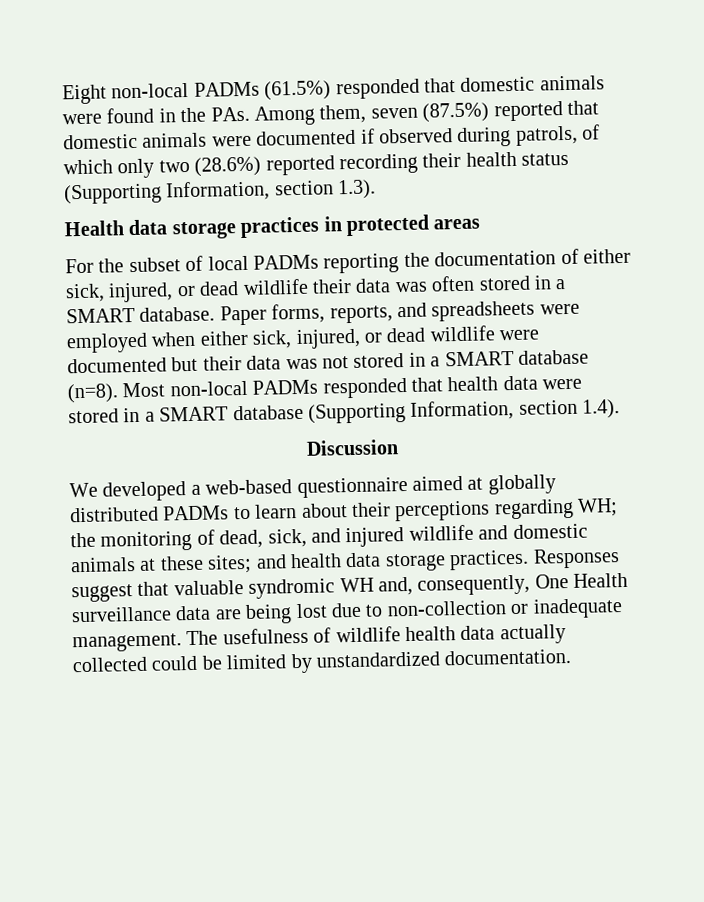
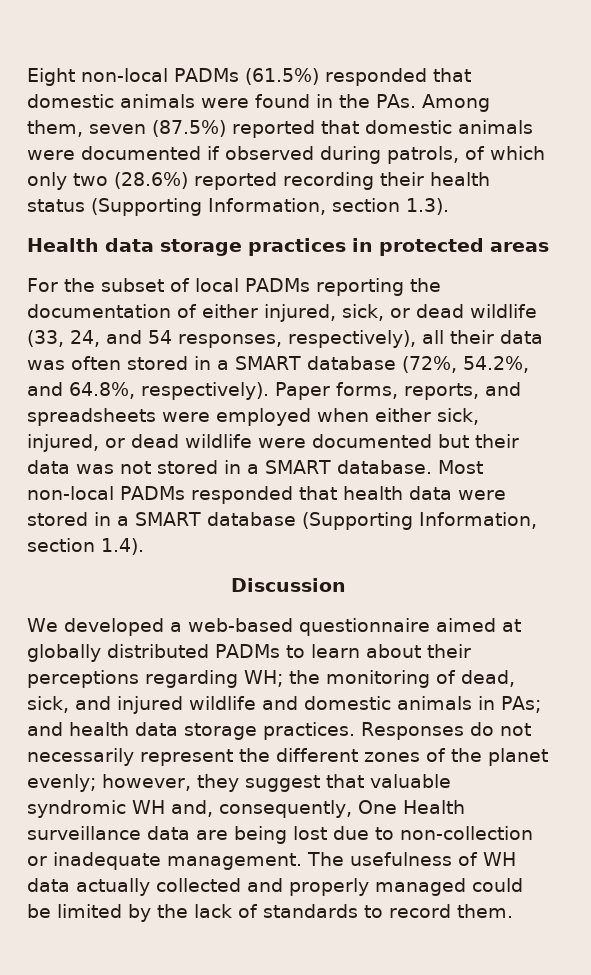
- For the subset of local PADMs reporting the documentation of either sick, injured, or dead wildlife their data was often stored in a SMART database.
+ For the subset of local PADMs reporting the documentation of either injured, sick, or dead wildlife (33, 24, and 54 responses, respectively), all their data was often stored in a SMART database (72%, 54.2%, and 64.8%, respectively).
- Paper forms, reports, and spreadsheets were employed when either sick, injured, or dead wildlife were documented but their data was not stored in a SMART database (n=8).
+ Paper forms, reports, and spreadsheets were employed when either sick, injured, or dead wildlife were documented but their data was not stored in a SMART database.
- We developed a web-based questionnaire aimed at globally distributed PADMs to learn about their perceptions regarding WH; the monitoring of dead, sick, and injured wildlife and domestic animals at these sites; and health data storage practices.
+ We developed a web-based questionnaire aimed at globally distributed PADMs to learn about their perceptions regarding WH; the monitoring of dead, sick, and injured wildlife and domestic animals in PAs; and health data storage practices.
- Responses suggest that valuable syndromic WH and, consequently, One Health surveillance data are being lost due to non-collection or inadequate management.
+ Responses do not necessarily represent the different zones of the planet evenly; however, they suggest that valuable syndromic WH and, consequently, One Health surveillance data are being lost due to non-collection or inadequate management.
- The usefulness of wildlife health data actually collected could be limited by unstandardized documentation.
+ The usefulness of WH data actually collected and properly managed could be limited by the lack of standards to record them.

